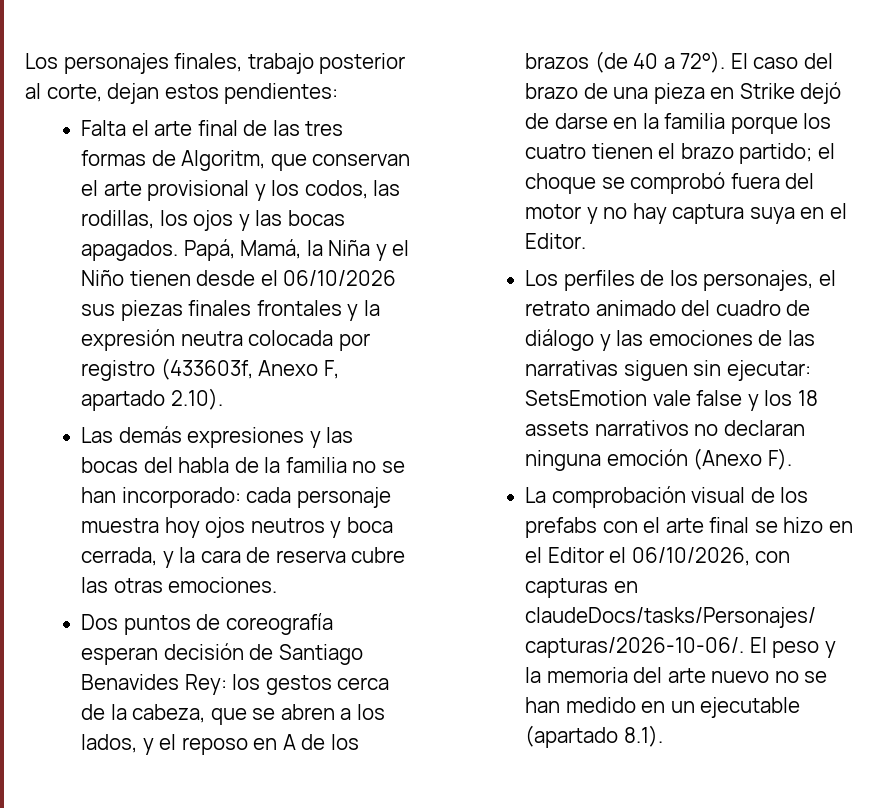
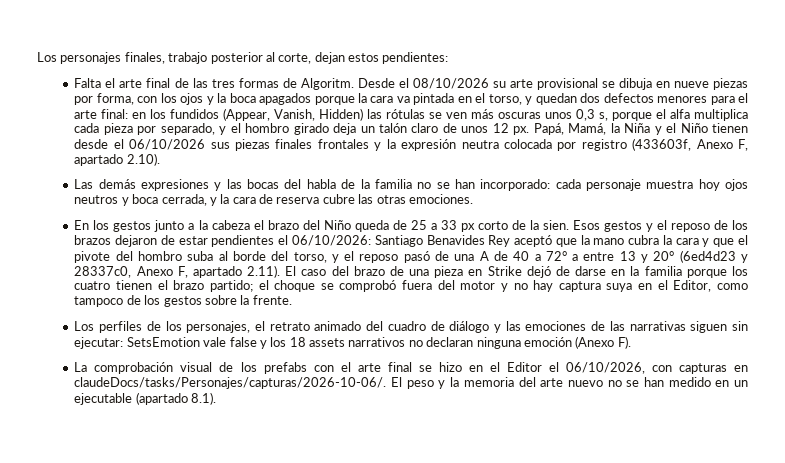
- Falta el arte final de las tres formas de Algoritm, que conservan el arte provisional y los codos, las rodillas, los ojos y las bocas apagados.
+ Falta el arte final de las tres formas de Algoritm. Desde el 08/10/2026 su arte provisional se dibuja en nueve piezas por forma, con los ojos y la boca apagados porque la cara va pintada en el torso, y quedan dos defectos menores para el arte final: en los fundidos (Appear, Vanish, Hidden) las rótulas se ven más oscuras unos 0,3 s, porque el alfa multiplica cada pieza por separado, y el hombro girado deja un talón claro de unos 12 px.
- Dos puntos de coreografía esperan decisión de Santiago Benavides Rey: los gestos cerca de la cabeza, que se abren a los lados, y el reposo en A de los brazos (de 40 a 72°). El caso del brazo de una pieza en Strike dejó de darse en la familia porque los cuatro tienen el brazo partido; el choque se comprobó fuera del motor y no hay captura suya en el Editor.
+ En los gestos junto a la cabeza el brazo del Niño queda de 25 a 33 px corto de la sien. Esos gestos y el reposo de los brazos dejaron de estar pendientes el 06/10/2026: Santiago Benavides Rey aceptó que la mano cubra la cara y que el pivote del hombro suba al borde del torso, y el reposo pasó de una A de 40 a 72° a entre 13 y 20° (6ed4d23 y 28337c0, Anexo F, apartado 2.11). El caso del brazo de una pieza en Strike dejó de darse en la familia porque los cuatro tienen el brazo partido; el choque se comprobó fuera del motor y no hay captura suya en el Editor, como tampoco de los gestos sobre la frente.

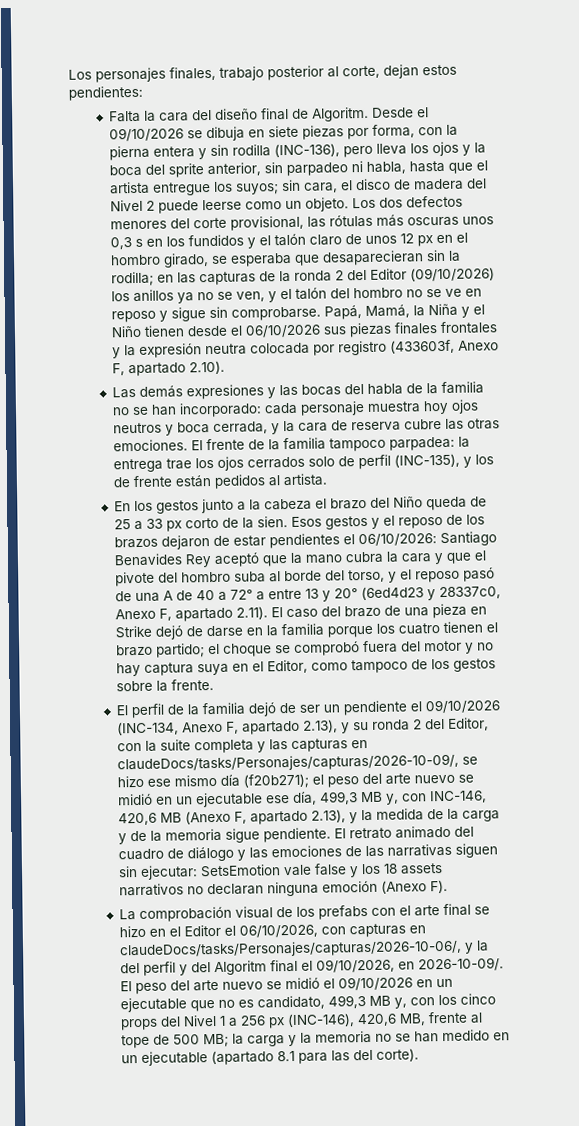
- Falta el arte final de las tres formas de Algoritm. Desde el 08/10/2026 su arte provisional se dibuja en nueve piezas por forma, con los ojos y la boca apagados porque la cara va pintada en el torso, y quedan dos defectos menores para el arte final: en los fundidos (Appear, Vanish, Hidden) las rótulas se ven más oscuras unos 0,3 s, porque el alfa multiplica cada pieza por separado, y el hombro girado deja un talón claro de unos 12 px.
+ Falta la cara del diseño final de Algoritm. Desde el 09/10/2026 se dibuja en siete piezas por forma, con la pierna entera y sin rodilla (INC-136), pero lleva los ojos y la boca del sprite anterior, sin parpadeo ni habla, hasta que el artista entregue los suyos; sin cara, el disco de madera del Nivel 2 puede leerse como un objeto. Los dos defectos menores del corte provisional, las rótulas más oscuras unos 0,3 s en los fundidos y el talón claro de unos 12 px en el hombro girado, se esperaba que desaparecieran sin la rodilla; en las capturas de la ronda 2 del Editor (09/10/2026) los anillos ya no se ven, y el talón del hombro no se ve en reposo y sigue sin comprobarse.
+ El frente de la familia tampoco parpadea: la entrega trae los ojos cerrados solo de perfil (INC-135), y los de frente están pedidos al artista.
- Los perfiles de los personajes, el retrato animado del cuadro de diálogo y las emociones de las narrativas siguen sin ejecutar: SetsEmotion vale false y los 18 assets narrativos no declaran ninguna emoción (Anexo F).
+ El perfil de la familia dejó de ser un pendiente el 09/10/2026 (INC-134, Anexo F, apartado 2.13), y su ronda 2 del Editor, con la suite completa y las capturas en claudeDocs/tasks/Personajes/capturas/2026-10-09/, se hizo ese mismo día (f20b271); el peso del arte nuevo se midió en un ejecutable ese día, 499,3 MB y, con INC-146, 420,6 MB (Anexo F, apartado 2.13), y la medida de la carga y de la memoria sigue pendiente. El retrato animado del cuadro de diálogo y las emociones de las narrativas siguen sin ejecutar: SetsEmotion vale false y los 18 assets narrativos no declaran ninguna emoción (Anexo F).
- La comprobación visual de los prefabs con el arte final se hizo en el Editor el 06/10/2026, con capturas en claudeDocs/tasks/Personajes/capturas/2026-10-06/. El peso y la memoria del arte nuevo no se han medido en un ejecutable (apartado 8.1).
+ La comprobación visual de los prefabs con el arte final se hizo en el Editor el 06/10/2026, con capturas en claudeDocs/tasks/Personajes/capturas/2026-10-06/, y la del perfil y del Algoritm final el 09/10/2026, en 2026-10-09/. El peso del arte nuevo se midió el 09/10/2026 en un ejecutable que no es candidato, 499,3 MB y, con los cinco props del Nivel 1 a 256 px (INC-146), 420,6 MB, frente al tope de 500 MB; la carga y la memoria no se han medido en un ejecutable (apartado 8.1 para las del corte).

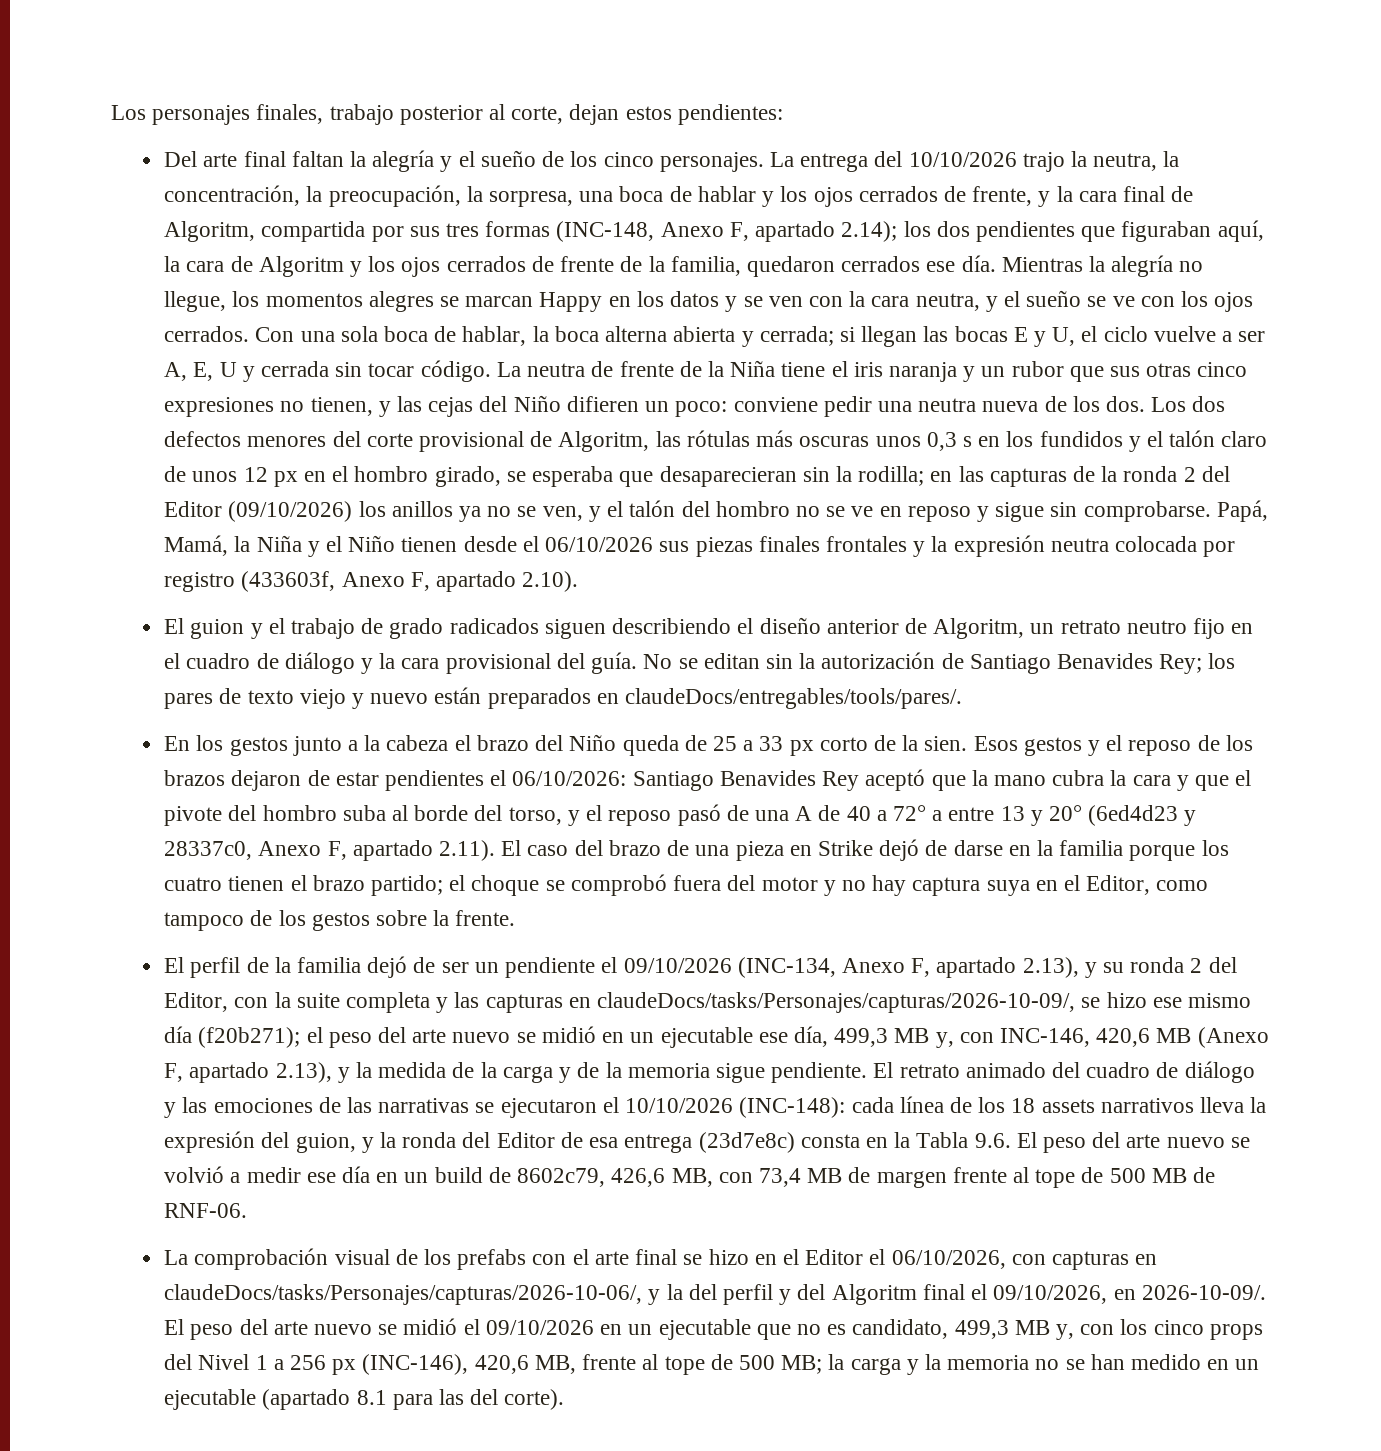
- Falta la cara del diseño final de Algoritm. Desde el 09/10/2026 se dibuja en siete piezas por forma, con la pierna entera y sin rodilla (INC-136), pero lleva los ojos y la boca del sprite anterior, sin parpadeo ni habla, hasta que el artista entregue los suyos; sin cara, el disco de madera del Nivel 2 puede leerse como un objeto.
+ Del arte final faltan la alegría y el sueño de los cinco personajes. La entrega del 10/10/2026 trajo la neutra, la concentración, la preocupación, la sorpresa, una boca de hablar y los ojos cerrados de frente, y la cara final de Algoritm, compartida por sus tres formas (INC-148, Anexo F, apartado 2.14); los dos pendientes que figuraban aquí, la cara de Algoritm y los ojos cerrados de frente de la familia, quedaron cerrados ese día. Mientras la alegría no llegue, los momentos alegres se marcan Happy en los datos y se ven con la cara neutra, y el sueño se ve con los ojos cerrados. Con una sola boca de hablar, la boca alterna abierta y cerrada; si llegan las bocas E y U, el ciclo vuelve a ser A, E, U y cerrada sin tocar código. La neutra de frente de la Niña tiene el iris naranja y un rubor que sus otras cinco expresiones no tienen, y las cejas del Niño difieren un poco: conviene pedir una neutra nueva de los dos.
- Los dos defectos menores del corte provisional, las rótulas más oscuras unos 0,3 s en los fundidos y el talón claro de unos 12 px en el hombro girado, se esperaba que desaparecieran sin la rodilla;
+ Los dos defectos menores del corte provisional de Algoritm, las rótulas más oscuras unos 0,3 s en los fundidos y el talón claro de unos 12 px en el hombro girado, se esperaba que desaparecieran sin la rodilla;
- Las demás expresiones y las bocas del habla de la familia no se han incorporado: cada personaje muestra hoy ojos neutros y boca cerrada, y la cara de reserva cubre las otras emociones. El frente de la familia tampoco parpadea: la entrega trae los ojos cerrados solo de perfil (INC-135), y los de frente están pedidos al artista.
+ El guion y el trabajo de grado radicados siguen describiendo el diseño anterior de Algoritm, un retrato neutro fijo en el cuadro de diálogo y la cara provisional del guía. No se editan sin la autorización de Santiago Benavides Rey; los pares de texto viejo y nuevo están preparados en claudeDocs/entregables/tools/pares/.
- El retrato animado del cuadro de diálogo y las emociones de las narrativas siguen sin ejecutar: SetsEmotion vale false y los 18 assets narrativos no declaran ninguna emoción (Anexo F).
+ El retrato animado del cuadro de diálogo y las emociones de las narrativas se ejecutaron el 10/10/2026 (INC-148): cada línea de los 18 assets narrativos lleva la expresión del guion, y la ronda del Editor de esa entrega (23d7e8c) consta en la Tabla 9.6. El peso del arte nuevo se volvió a medir ese día en un build de 8602c79, 426,6 MB, con 73,4 MB de margen frente al tope de 500 MB de RNF-06.

